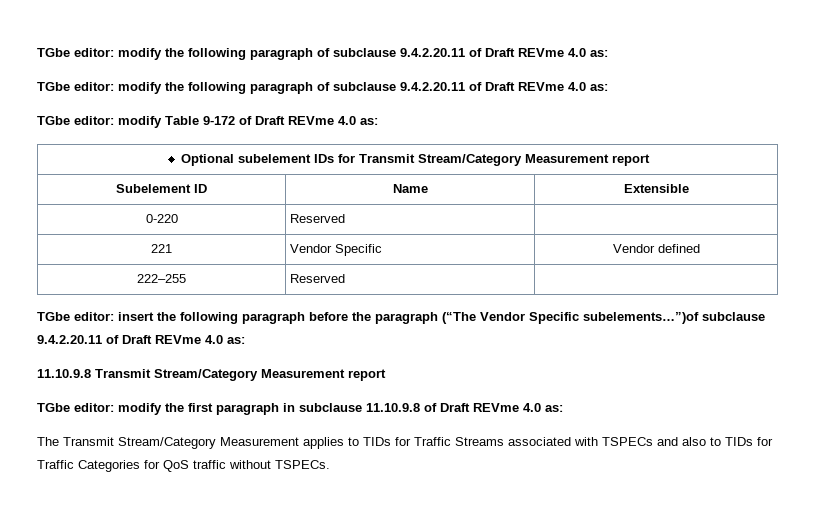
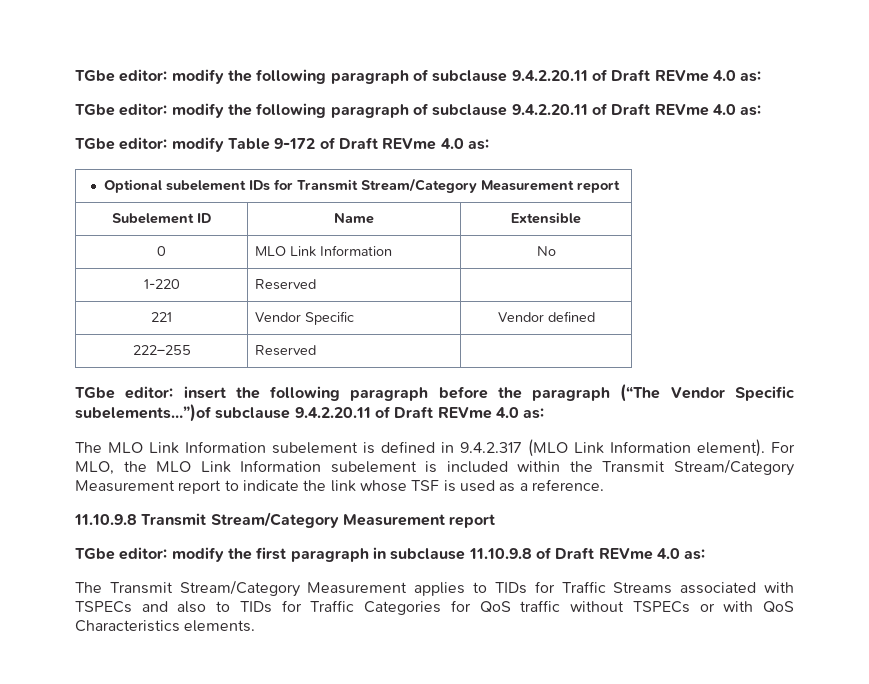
- 0-220 | Reserved |
+ 0 | MLO Link Information | No
+ 1-220 | Reserved |
+ The MLO Link Information subelement is defined in 9.4.2.317 (MLO Link Information element). For MLO, the MLO Link Information subelement is included within the Transmit Stream/Category Measurement report to indicate the link whose TSF is used as a reference.
- The Transmit Stream/Category Measurement applies to TIDs for Traffic Streams associated with TSPECs and also to TIDs for Traffic Categories for QoS traffic without TSPECs.
+ The Transmit Stream/Category Measurement applies to TIDs for Traffic Streams associated with TSPECs and also to TIDs for Traffic Categories for QoS traffic without TSPECs or with QoS Characteristics elements.

